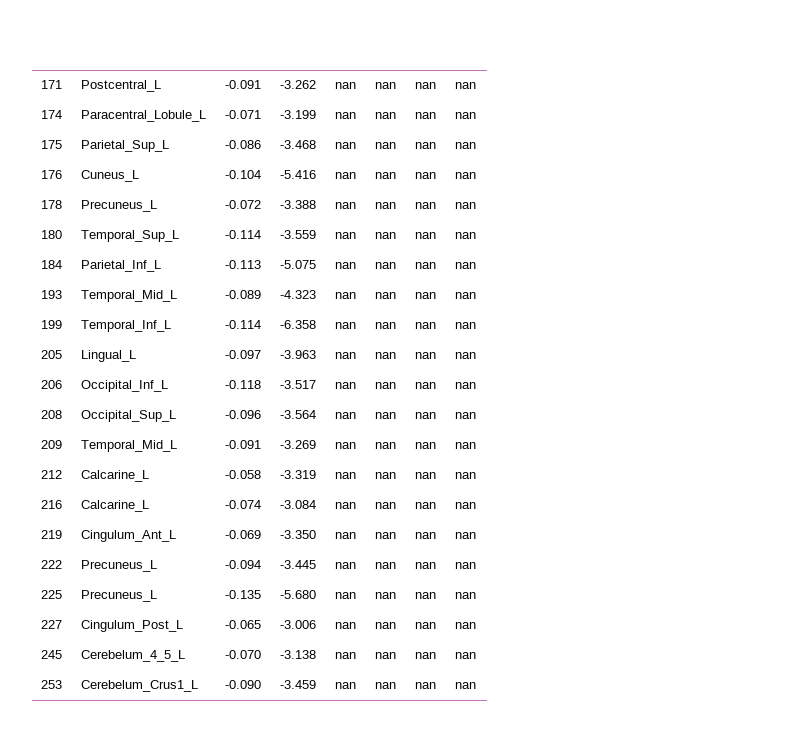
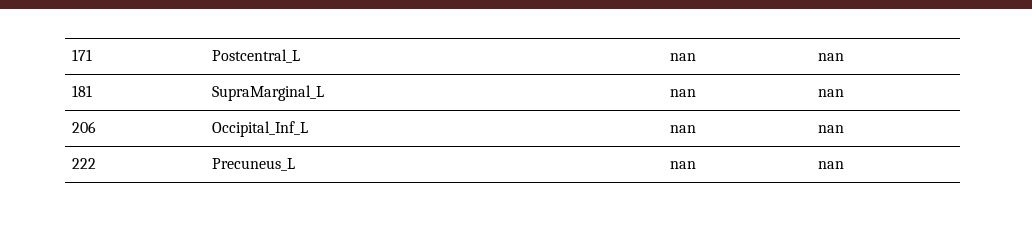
- 171 | Postcentral_L | -0.091 | -3.262 | nan | nan | nan | nan
- 174 | Paracentral_Lobule_L | -0.071 | -3.199 | nan | nan | nan | nan
- 175 | Parietal_Sup_L | -0.086 | -3.468 | nan | nan | nan | nan
- 176 | Cuneus_L | -0.104 | -5.416 | nan | nan | nan | nan
- 178 | Precuneus_L | -0.072 | -3.388 | nan | nan | nan | nan
- 180 | Temporal_Sup_L | -0.114 | -3.559 | nan | nan | nan | nan
- 184 | Parietal_Inf_L | -0.113 | -5.075 | nan | nan | nan | nan
- 193 | Temporal_Mid_L | -0.089 | -4.323 | nan | nan | nan | nan
- 199 | Temporal_Inf_L | -0.114 | -6.358 | nan | nan | nan | nan
- 205 | Lingual_L | -0.097 | -3.963 | nan | nan | nan | nan
- 206 | Occipital_Inf_L | -0.118 | -3.517 | nan | nan | nan | nan
- 208 | Occipital_Sup_L | -0.096 | -3.564 | nan | nan | nan | nan
- 209 | Temporal_Mid_L | -0.091 | -3.269 | nan | nan | nan | nan
- 212 | Calcarine_L | -0.058 | -3.319 | nan | nan | nan | nan
- 216 | Calcarine_L | -0.074 | -3.084 | nan | nan | nan | nan
- 219 | Cingulum_Ant_L | -0.069 | -3.350 | nan | nan | nan | nan
+ 171 | Postcentral_L | nan | nan
+ 181 | SupraMarginal_L | nan | nan
+ 206 | Occipital_Inf_L | nan | nan
- 222 | Precuneus_L | -0.094 | -3.445 | nan | nan | nan | nan
- 225 | Precuneus_L | -0.135 | -5.680 | nan | nan | nan | nan
- 227 | Cingulum_Post_L | -0.065 | -3.006 | nan | nan | nan | nan
- 245 | Cerebelum_4_5_L | -0.070 | -3.138 | nan | nan | nan | nan
- 253 | Cerebelum_Crus1_L | -0.090 | -3.459 | nan | nan | nan | nan
+ 222 | Precuneus_L | nan | nan

